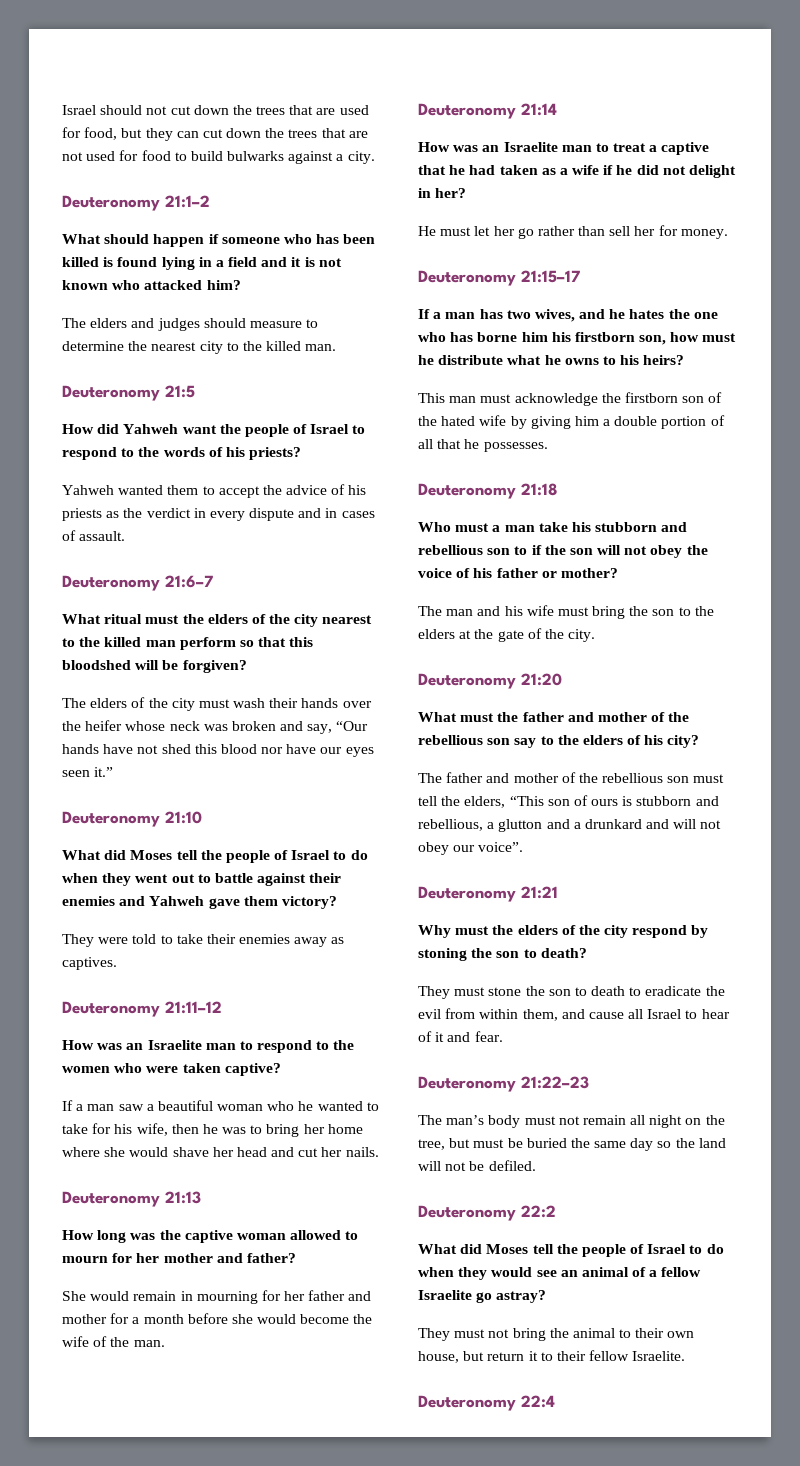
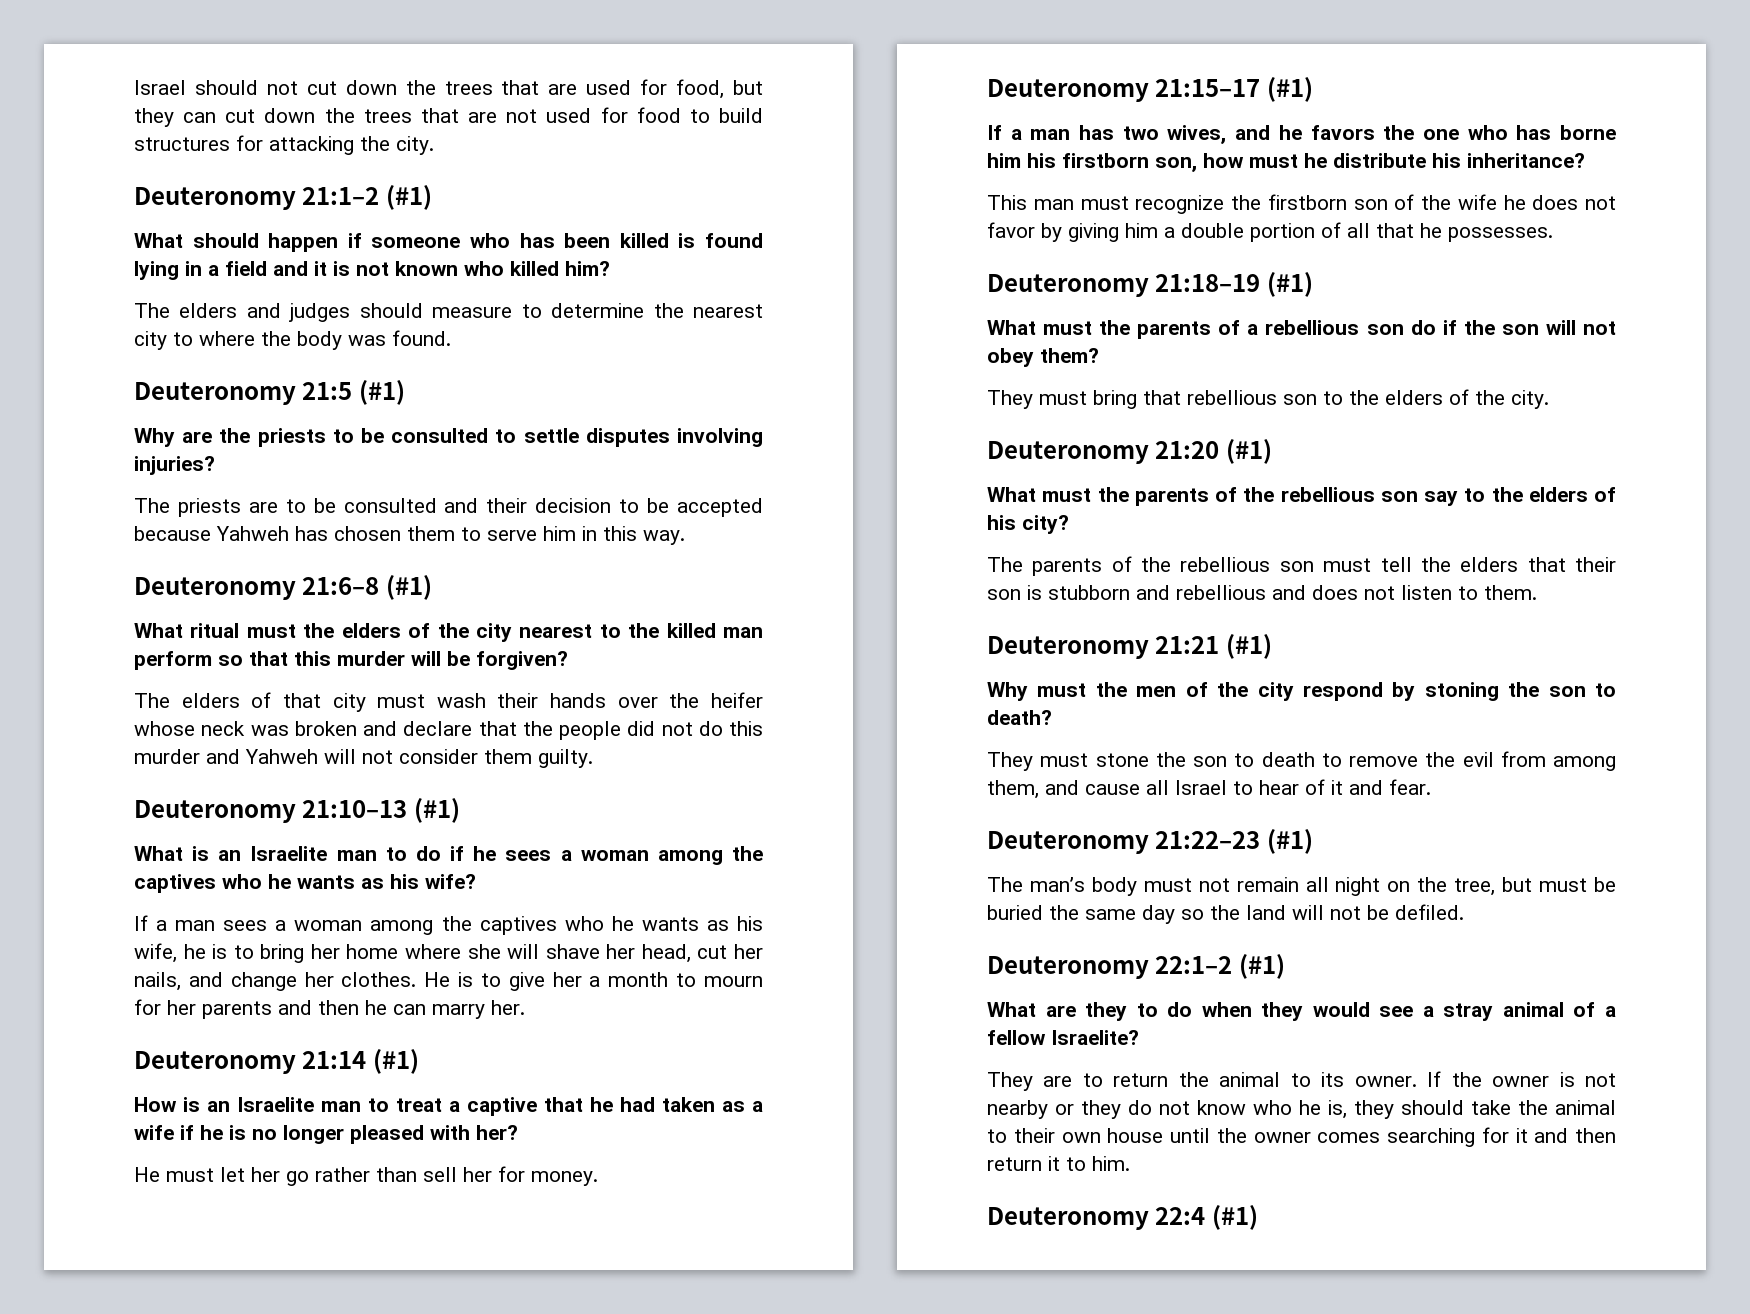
- Israel should not cut down the trees that are used for food, but they can cut down the trees that are not used for food to build bulwarks against a city.
+ Israel should not cut down the trees that are used for food, but they can cut down the trees that are not used for food to build structures for attacking the city.
- Deuteronomy 21:1–2
+ Deuteronomy 21:1–2 (#1)
- What should happen if someone who has been killed is found lying in a field and it is not known who attacked him?
+ What should happen if someone who has been killed is found lying in a field and it is not known who killed him?
- The elders and judges should measure to determine the nearest city to the killed man.
- Deuteronomy 21:5
- How did Yahweh want the people of Israel to respond to the words of his priests?
- Yahweh wanted them to accept the advice of his priests as the verdict in every dispute and in cases of assault.
- Deuteronomy 21:6–7
+ The elders and judges should measure to determine the nearest city to where the body was found.
+ Deuteronomy 21:5 (#1)
+ Why are the priests to be consulted to settle disputes involving injuries?
+ The priests are to be consulted and their decision to be accepted because Yahweh has chosen them to serve him in this way.
+ Deuteronomy 21:6–8 (#1)
- What ritual must the elders of the city nearest to the killed man perform so that this bloodshed will be forgiven?
+ What ritual must the elders of the city nearest to the killed man perform so that this murder will be forgiven?
- The elders of the city must wash their hands over the heifer whose neck was broken and say, “Our hands have not shed this blood nor have our eyes seen it.”
- Deuteronomy 21:10
- What did Moses tell the people of Israel to do when they went out to battle against their enemies and Yahweh gave them victory?
- They were told to take their enemies away as captives.
- Deuteronomy 21:11–12
- How was an Israelite man to respond to the women who were taken captive?
- If a man saw a beautiful woman who he wanted to take for his wife, then he was to bring her home where she would shave her head and cut her nails.
- Deuteronomy 21:13
- How long was the captive woman allowed to mourn for her mother and father?
- She would remain in mourning for her father and mother for a month before she would become the wife of the man.
+ The elders of that city must wash their hands over the heifer whose neck was broken and declare that the people did not do this murder and Yahweh will not consider them guilty.
+ Deuteronomy 21:10–13 (#1)
+ What is an Israelite man to do if he sees a woman among the captives who he wants as his wife?
+ If a man sees a woman among the captives who he wants as his wife, he is to bring her home where she will shave her head, cut her nails, and change her clothes. He is to give her a month to mourn for her parents and then he can marry her.
- Deuteronomy 21:14
- How was an Israelite man to treat a captive that he had taken as a wife if he did not delight in her?
+ Deuteronomy 21:14 (#1)
+ How is an Israelite man to treat a captive that he had taken as a wife if he is no longer pleased with her?
- Deuteronomy 21:15–17
+ Deuteronomy 21:15–17 (#1)
- If a man has two wives, and he hates the one who has borne him his firstborn son, how must he distribute what he owns to his heirs?
+ If a man has two wives, and he favors the one who has borne him his firstborn son, how must he distribute his inheritance?
- This man must acknowledge the firstborn son of the hated wife by giving him a double portion of all that he possesses.
+ This man must recognize the firstborn son of the wife he does not favor by giving him a double portion of all that he possesses.
- Deuteronomy 21:18
- Who must a man take his stubborn and rebellious son to if the son will not obey the voice of his father or mother?
- The man and his wife must bring the son to the elders at the gate of the city.
+ Deuteronomy 21:18–19 (#1)
+ What must the parents of a rebellious son do if the son will not obey them?
+ They must bring that rebellious son to the elders of the city.
- Deuteronomy 21:20
- What must the father and mother of the rebellious son say to the elders of his city?
+ Deuteronomy 21:20 (#1)
+ What must the parents of the rebellious son say to the elders of his city?
- The father and mother of the rebellious son must tell the elders, “This son of ours is stubborn and rebellious, a glutton and a drunkard and will not obey our voice”.
+ The parents of the rebellious son must tell the elders that their son is stubborn and rebellious and does not listen to them.
- Deuteronomy 21:21
+ Deuteronomy 21:21 (#1)
- Why must the elders of the city respond by stoning the son to death?
+ Why must the men of the city respond by stoning the son to death?
- They must stone the son to death to eradicate the evil from within them, and cause all Israel to hear of it and fear.
+ They must stone the son to death to remove the evil from among them, and cause all Israel to hear of it and fear.
- Deuteronomy 21:22–23
+ Deuteronomy 21:22–23 (#1)
- Deuteronomy 22:2
- What did Moses tell the people of Israel to do when they would see an animal of a fellow Israelite go astray?
- They must not bring the animal to their own house, but return it to their fellow Israelite.
+ Deuteronomy 22:1–2 (#1)
+ What are they to do when they would see a stray animal of a fellow Israelite?
+ They are to return the animal to its owner. If the owner is not nearby or they do not know who he is, they should take the animal to their own house until the owner comes searching for it and then return it to him.
- Deuteronomy 22:4
+ Deuteronomy 22:4 (#1)

